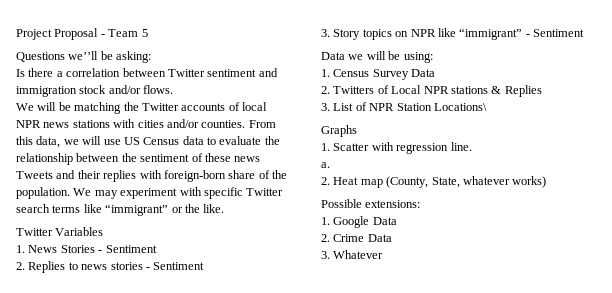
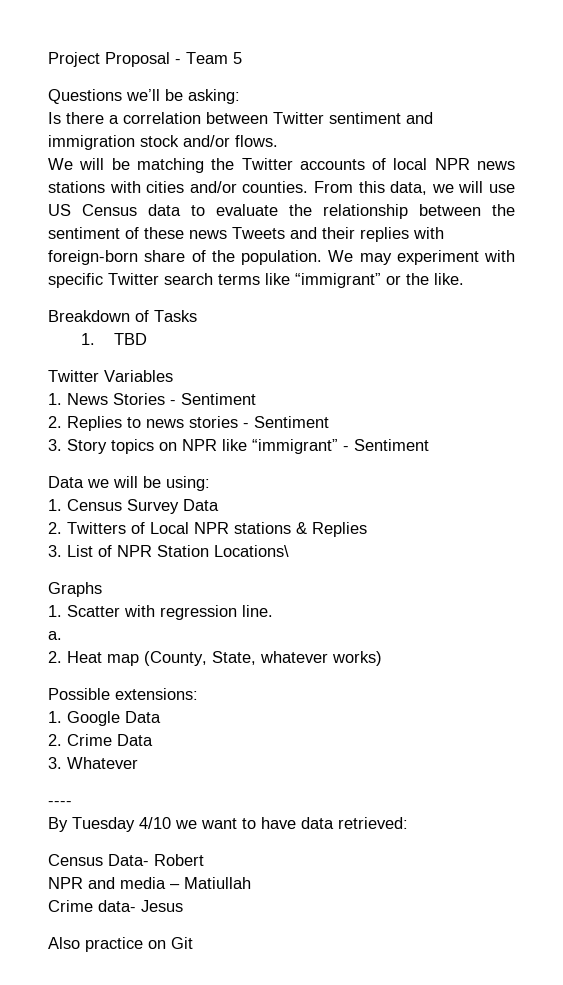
- Questions we’’ll be asking:
+ Questions we’ll be asking:
+ Breakdown of Tasks
+ 1. TBD
+ ----
+ By Tuesday 4/10 we want to have data retrieved:
+ Census Data- Robert
+ NPR and media – Matiullah
+ Crime data- Jesus
+ Also practice on Git

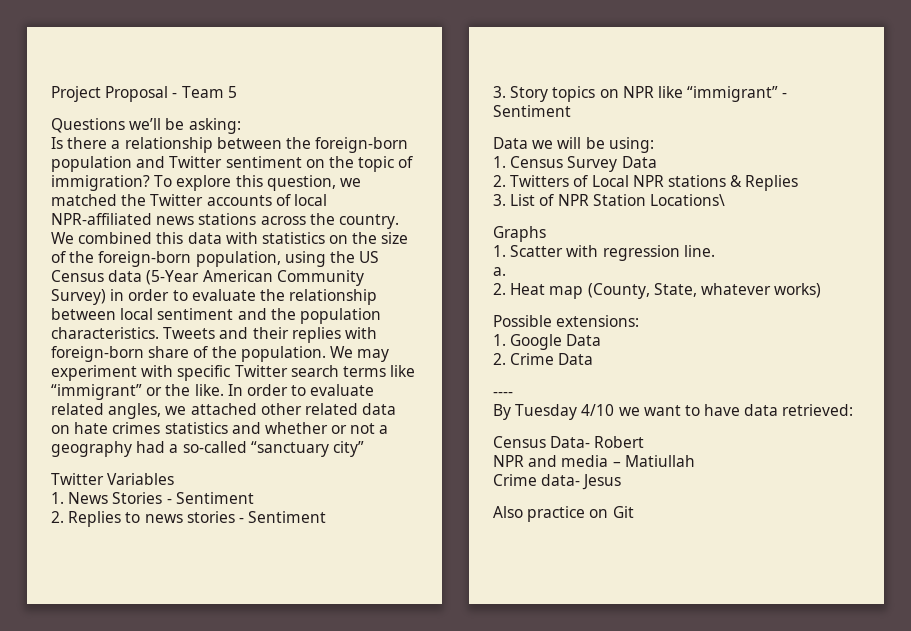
- Is there a correlation between Twitter sentiment and immigration stock and/or flows.
- We will be matching the Twitter accounts of local NPR news stations with cities and/or counties. From this data, we will use US Census data to evaluate the relationship between the sentiment of these news Tweets and their replies with foreign-born share of the population.
+ Is there a relationship between the foreign-born population and Twitter sentiment on the topic of immigration? To explore this question, we matched the Twitter accounts of local NPR-affiliated news stations across the country. We combined this data with statistics on the size of the foreign-born population, using the US Census data (5-Year American Community Survey) in order to evaluate the relationship between local sentiment and the population characteristics. Tweets and their replies with foreign-born share of the population.
- We may experiment with specific Twitter search terms like “immigrant” or the like.
- Breakdown of Tasks
- 1. TBD
+ We may experiment with specific Twitter search terms like “immigrant” or the like. In order to evaluate related angles, we attached other related data on hate crimes statistics and whether or not a geography had a so-called “sanctuary city”
- 3. Whatever

